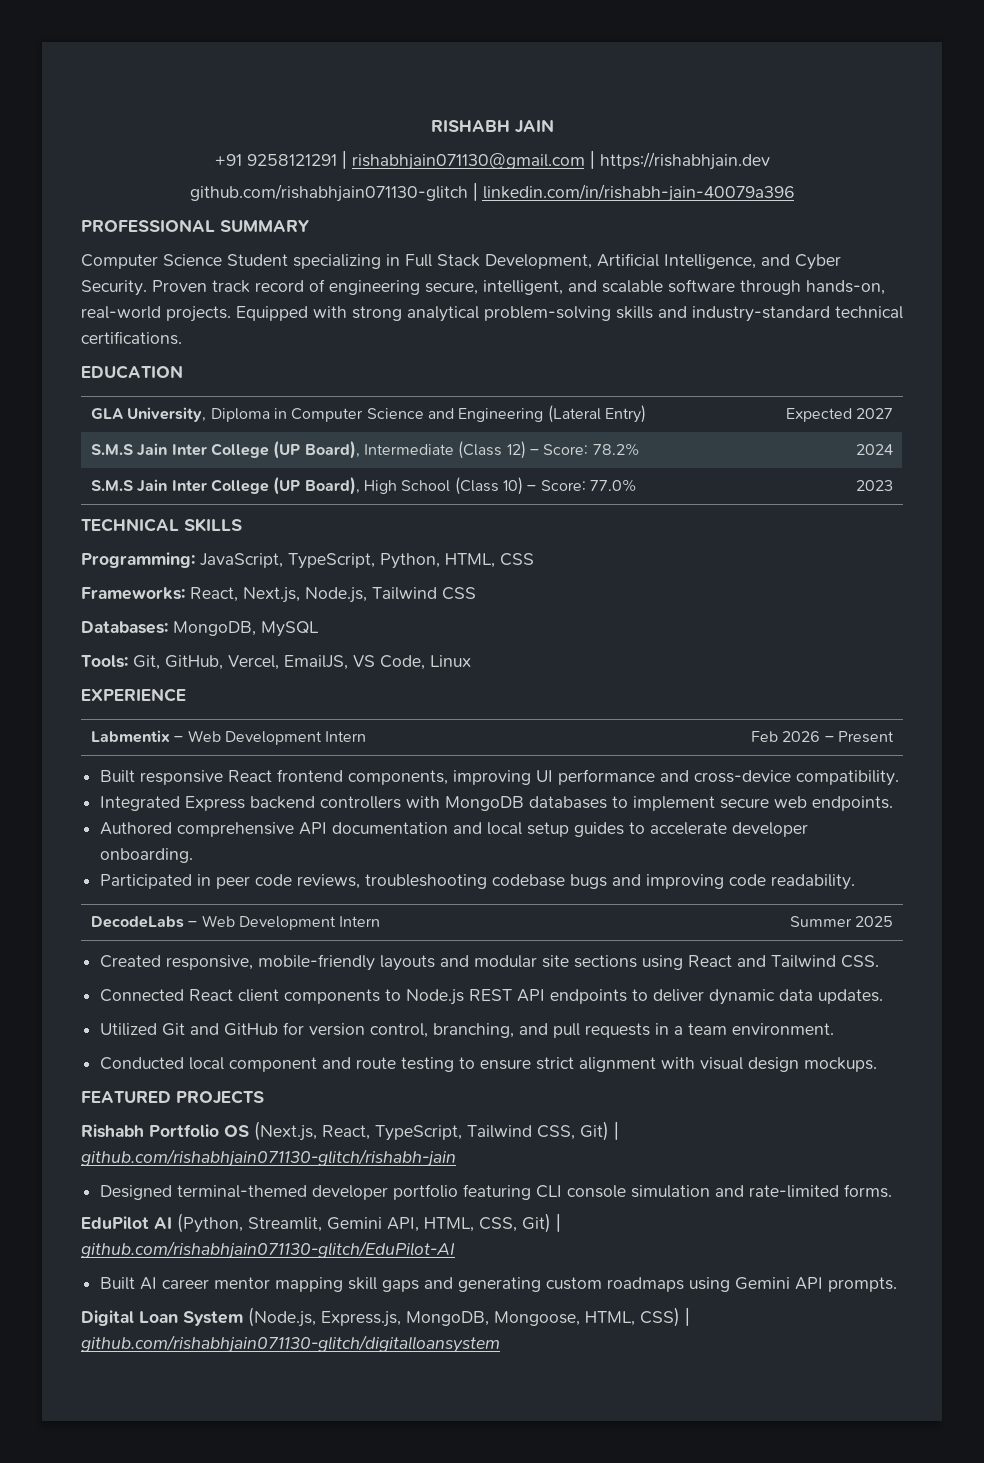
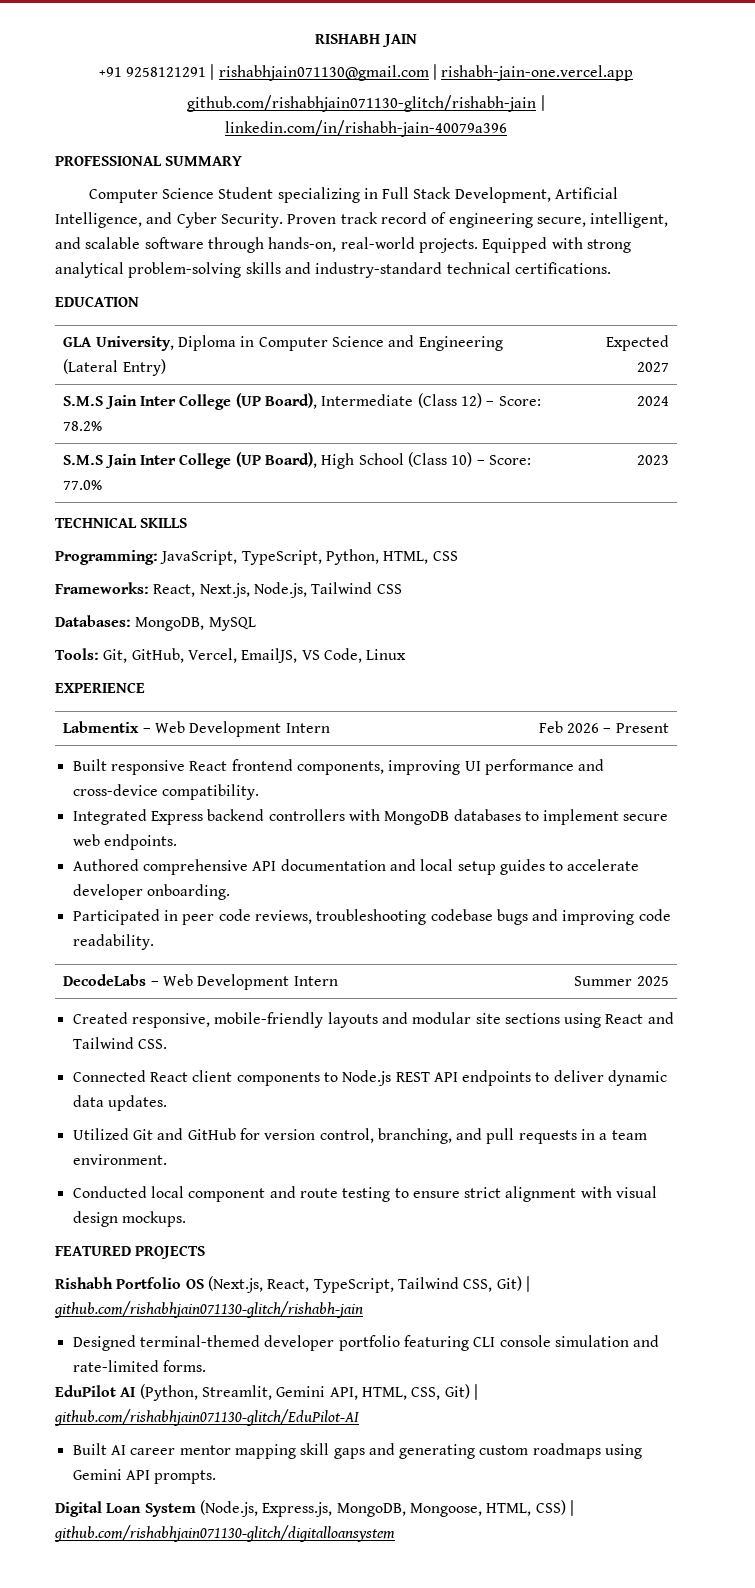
- +91 9258121291 | rishabhjain071130@gmail.com | https://rishabhjain.dev
- github.com/rishabhjain071130-glitch | linkedin.com/in/rishabh-jain-40079a396
+ +91 9258121291 | rishabhjain071130@gmail.com | rishabh-jain-one.vercel.app
+ github.com/rishabhjain071130-glitch/rishabh-jain | linkedin.com/in/rishabh-jain-40079a396

